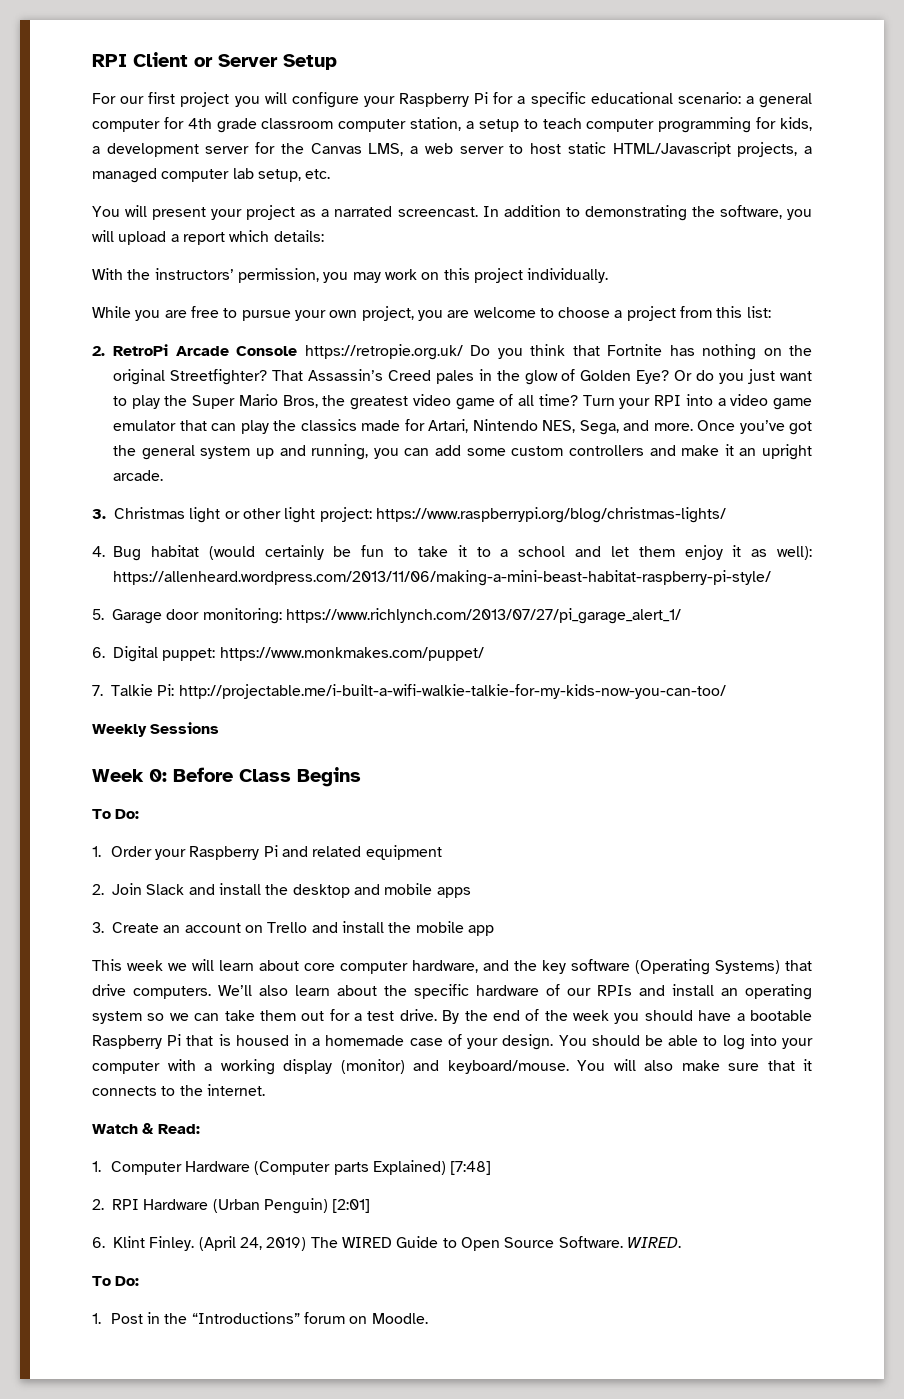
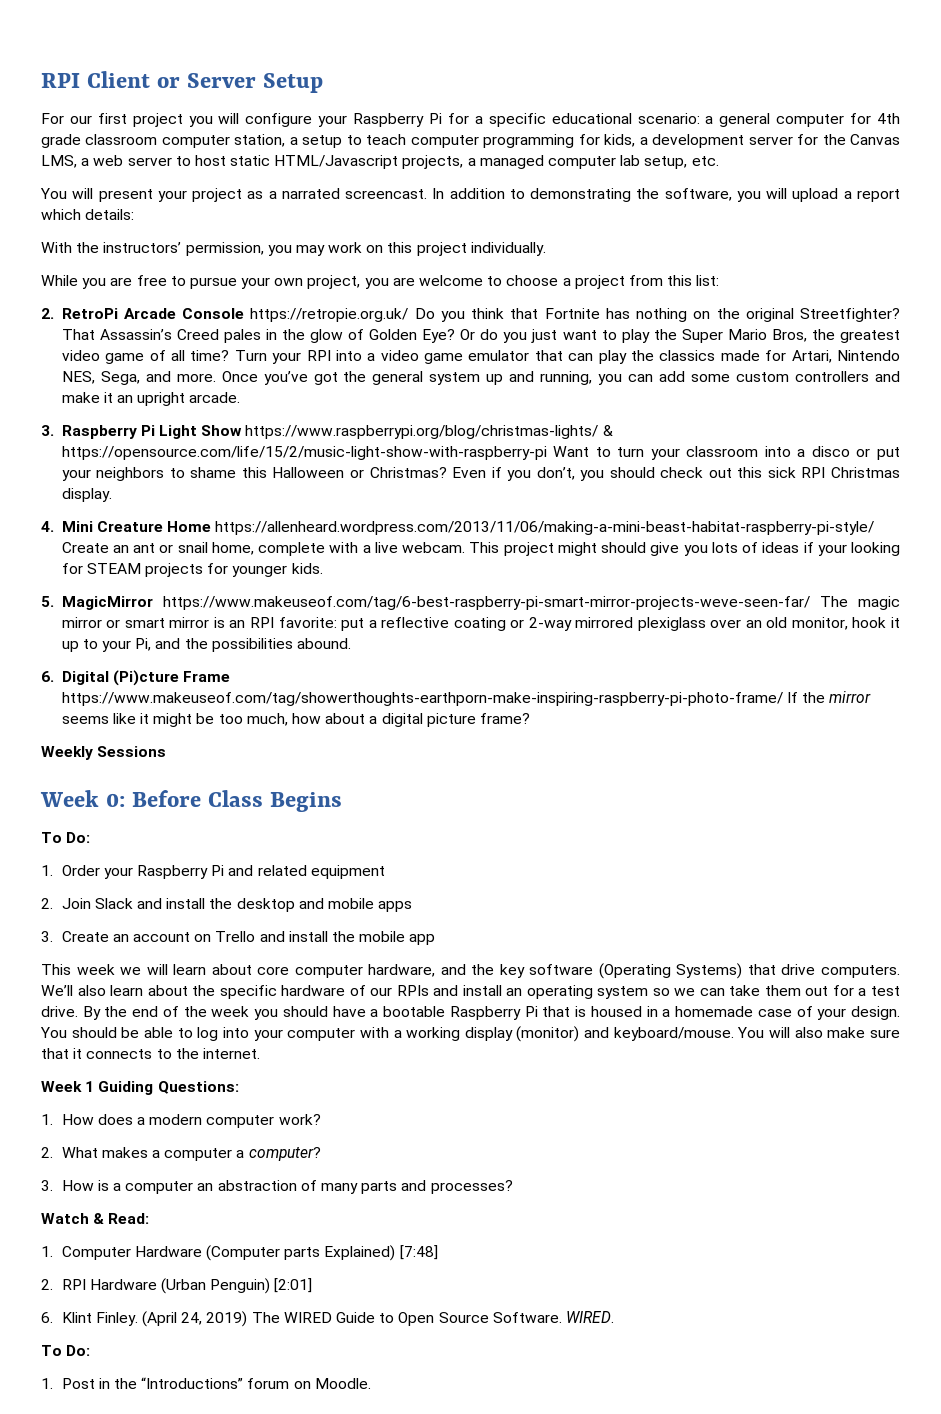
- 3. Christmas light or other light project: https://www.raspberrypi.org/blog/christmas-lights/
- 4. Bug habitat (would certainly be fun to take it to a school and let them enjoy it as well): https://allenheard.wordpress.com/2013/11/06/making-a-mini-beast-habitat-raspberry-pi-style/
- 5. Garage door monitoring: https://www.richlynch.com/2013/07/27/pi_garage_alert_1/
- 6. Digital puppet: https://www.monkmakes.com/puppet/
- 7. Talkie Pi: http://projectable.me/i-built-a-wifi-walkie-talkie-for-my-kids-now-you-can-too/
+ 3. Raspberry Pi Light Show https://www.raspberrypi.org/blog/christmas-lights/ & https://opensource.com/life/15/2/music-light-show-with-raspberry-pi Want to turn your classroom into a disco or put your neighbors to shame this Halloween or Christmas? Even if you don’t, you should check out this sick RPI Christmas display.
+ 4. Mini Creature Home https://allenheard.wordpress.com/2013/11/06/making-a-mini-beast-habitat-raspberry-pi-style/ Create an ant or snail home, complete with a live webcam. This project might should give you lots of ideas if your looking for STEAM projects for younger kids.
+ 5. MagicMirror https://www.makeuseof.com/tag/6-best-raspberry-pi-smart-mirror-projects-weve-seen-far/ The magic mirror or smart mirror is an RPI favorite: put a reflective coating or 2-way mirrored plexiglass over an old monitor, hook it up to your Pi, and the possibilities abound.
+ 6. Digital (Pi)cture Frame https://www.makeuseof.com/tag/showerthoughts-earthporn-make-inspiring-raspberry-pi-photo-frame/ If the mirror seems like it might be too much, how about a digital picture frame?
+ Week 1 Guiding Questions:
+ 1. How does a modern computer work?
+ 2. What makes a computer a computer?
+ 3. How is a computer an abstraction of many parts and processes?

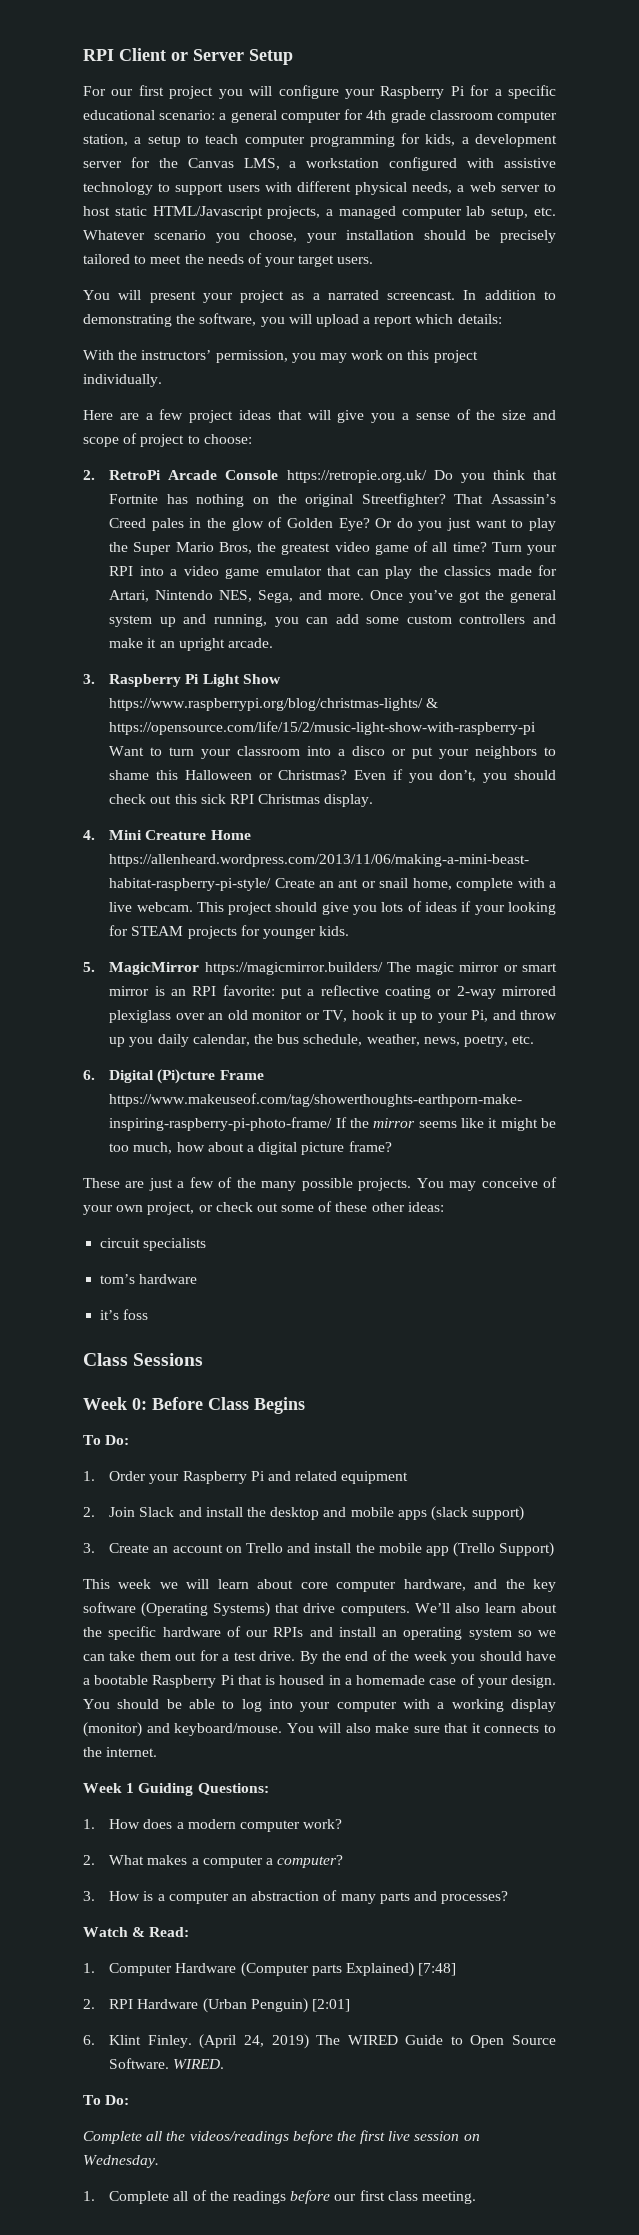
- For our first project you will configure your Raspberry Pi for a specific educational scenario: a general computer for 4th grade classroom computer station, a setup to teach computer programming for kids, a development server for the Canvas LMS, a web server to host static HTML/Javascript projects, a managed computer lab setup, etc.
+ For our first project you will configure your Raspberry Pi for a specific educational scenario: a general computer for 4th grade classroom computer station, a setup to teach computer programming for kids, a development server for the Canvas LMS, a workstation configured with assistive technology to support users with different physical needs, a web server to host static HTML/Javascript projects, a managed computer lab setup, etc. Whatever scenario you choose, your installation should be precisely tailored to meet the needs of your target users.
- While you are free to pursue your own project, you are welcome to choose a project from this list:
+ Here are a few project ideas that will give you a sense of the size and scope of project to choose:
- This project might should give you lots of ideas if your looking for STEAM projects for younger kids.
+ This project should give you lots of ideas if your looking for STEAM projects for younger kids.
- 5. MagicMirror https://www.makeuseof.com/tag/6-best-raspberry-pi-smart-mirror-projects-weve-seen-far/ The magic mirror or smart mirror is an RPI favorite: put a reflective coating or 2-way mirrored plexiglass over an old monitor, hook it up to your Pi, and the possibilities abound.
+ 5. MagicMirror https://magicmirror.builders/ The magic mirror or smart mirror is an RPI favorite: put a reflective coating or 2-way mirrored plexiglass over an old monitor or TV, hook it up to your Pi, and throw up you daily calendar, the bus schedule, weather, news, poetry, etc.
- Weekly Sessions
+ These are just a few of the many possible projects. You may conceive of your own project, or check out some of these other ideas:
+ circuit specialists
+ tom’s hardware
+ it’s foss
+ Class Sessions
- 2. Join Slack and install the desktop and mobile apps
+ 2. Join Slack and install the desktop and mobile apps (slack support)
- 3. Create an account on Trello and install the mobile app
+ 3. Create an account on Trello and install the mobile app (Trello Support)
- 1. Post in the “Introductions” forum on Moodle.
+ Complete all the videos/readings before the first live session on Wednesday.
+ 1. Complete all of the readings before our first class meeting.

